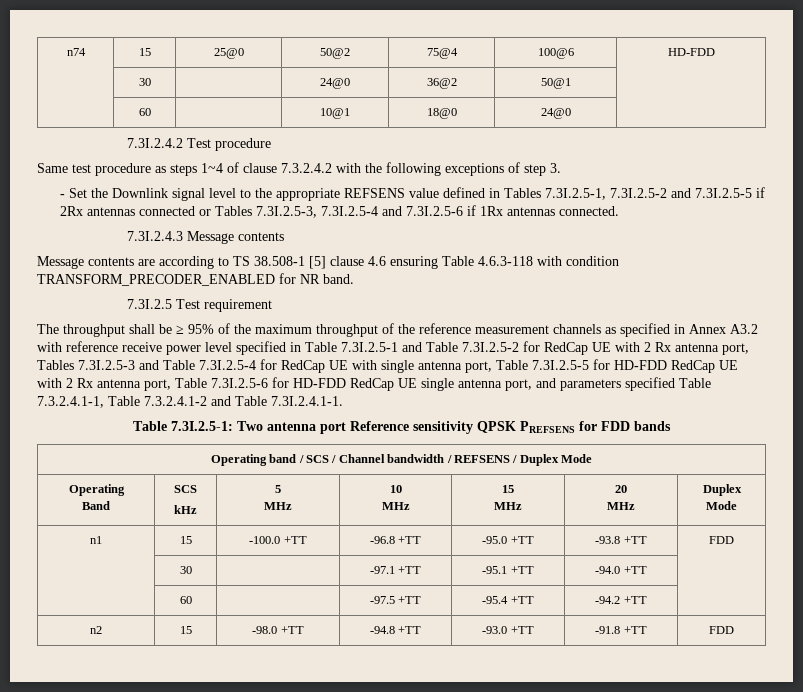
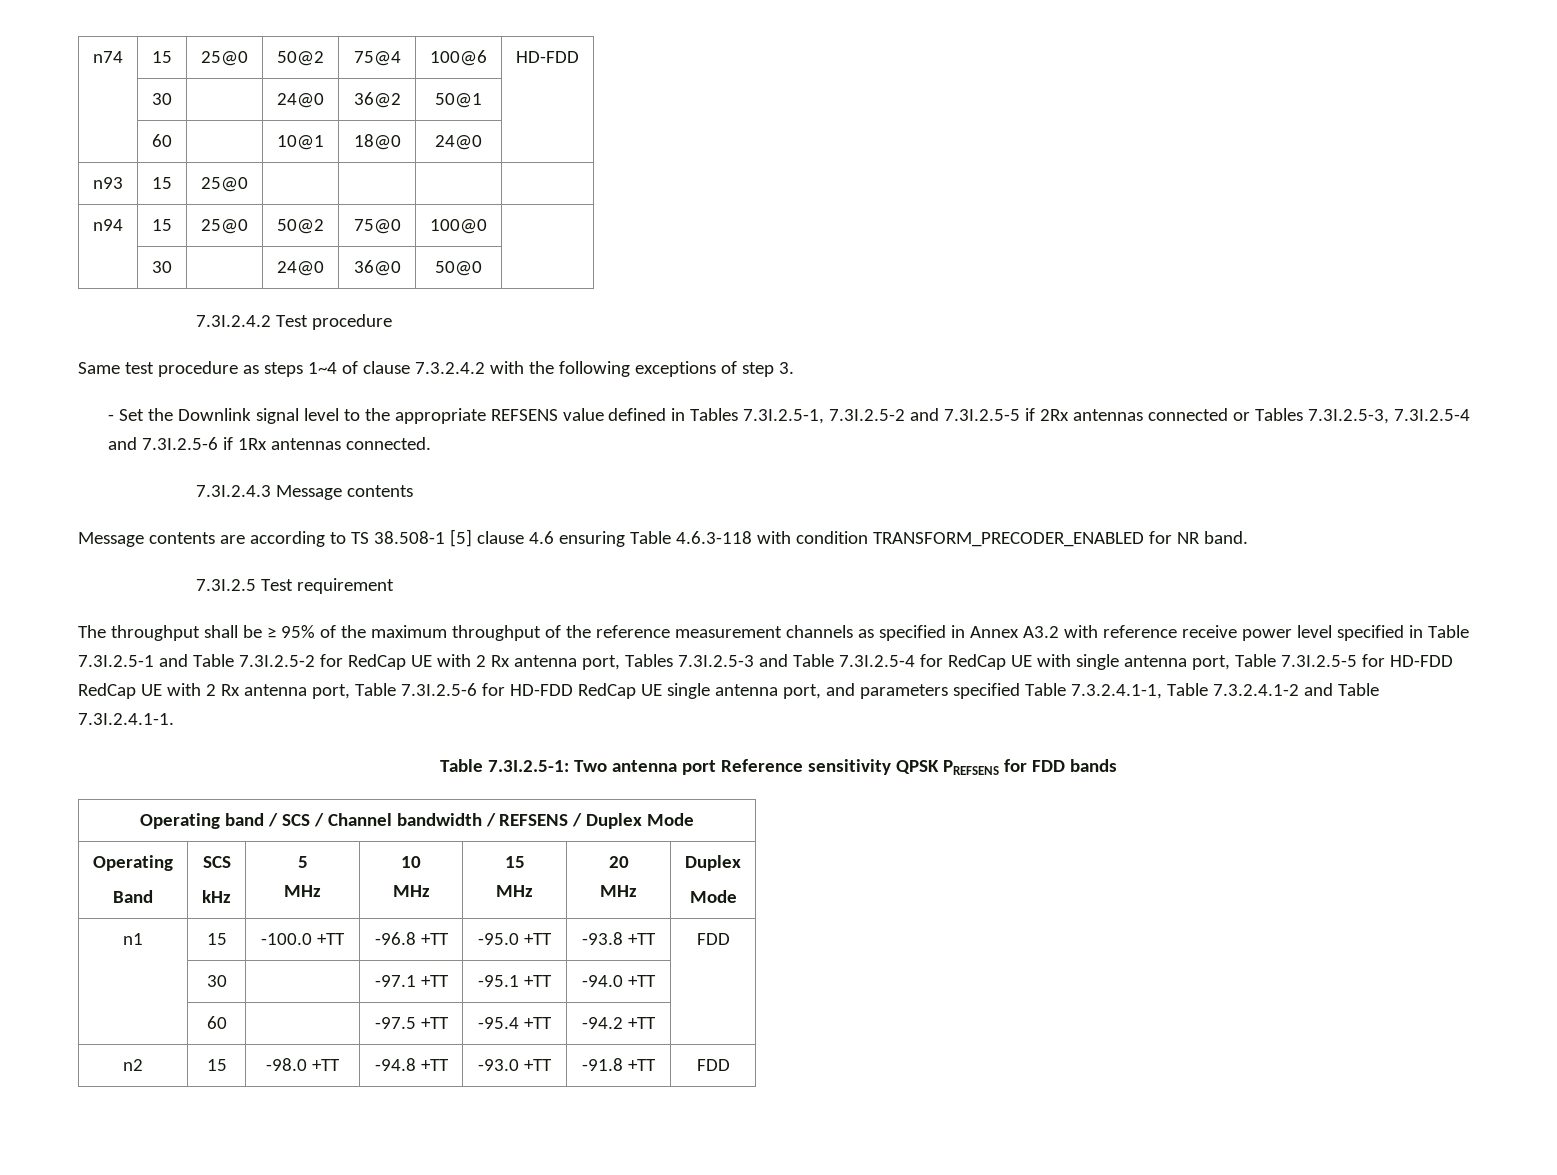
+ n93 | 15 | 25@0 | | | |
+ n94 | 15 | 25@0 | 50@2 | 75@0 | 100@0 |
+ | 30 | | 24@0 | 36@0 | 50@0 |

